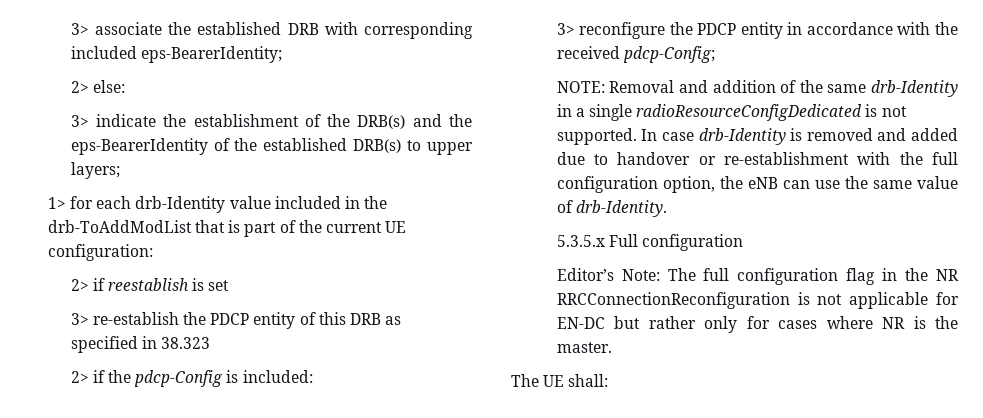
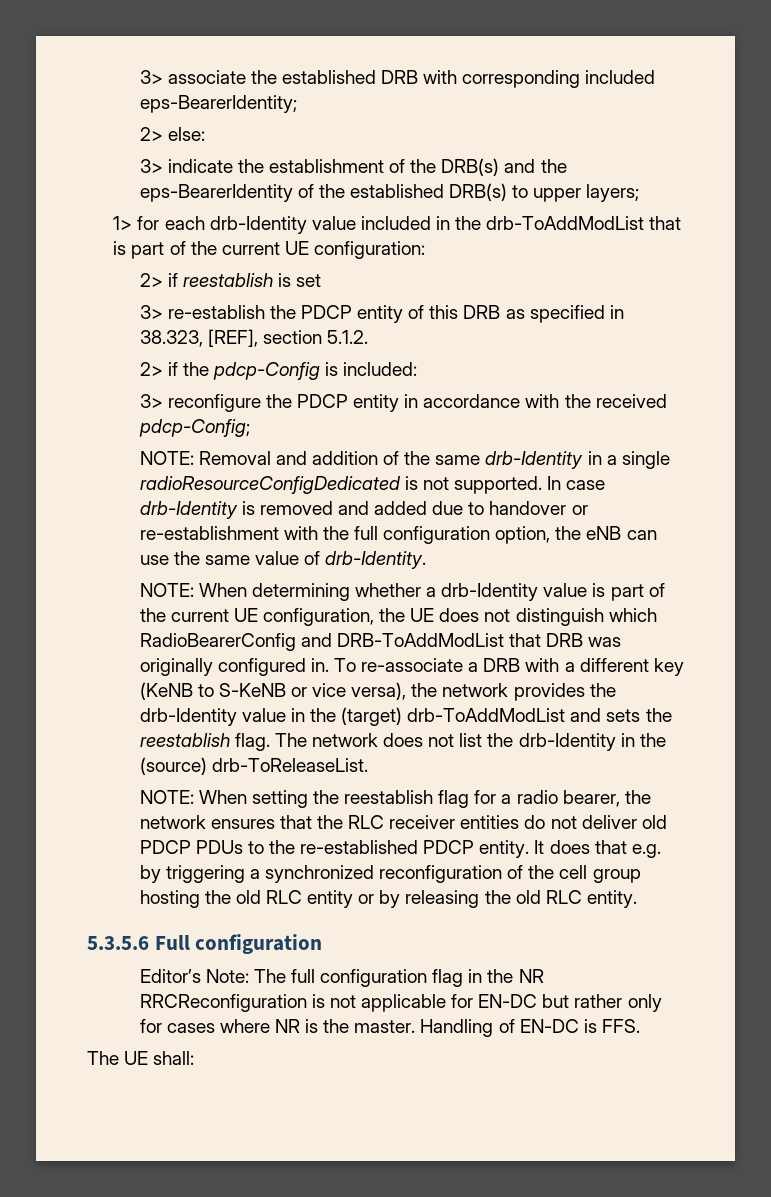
- 3> re-establish the PDCP entity of this DRB as specified in 38.323
+ 3> re-establish the PDCP entity of this DRB as specified in 38.323, [REF], section 5.1.2.
- 5.3.5.x Full configuration
+ NOTE: When determining whether a drb-Identity value is part of the current UE configuration, the UE does not distinguish which RadioBearerConfig and DRB-ToAddModList that DRB was originally configured in. To re-associate a DRB with a different key (KeNB to S-KeNB or vice versa), the network provides the drb-Identity value in the (target) drb-ToAddModList and sets the reestablish flag. The network does not list the drb-Identity in the (source) drb-ToReleaseList.
+ NOTE: When setting the reestablish flag for a radio bearer, the network ensures that the RLC receiver entities do not deliver old PDCP PDUs to the re-established PDCP entity. It does that e.g. by triggering a synchronized reconfiguration of the cell group hosting the old RLC entity or by releasing the old RLC entity.
+ 5.3.5.6 Full configuration
- Editor’s Note: The full configuration flag in the NR RRCConnectionReconfiguration is not applicable for EN-DC but rather only for cases where NR is the master.
+ Editor’s Note: The full configuration flag in the NR RRCReconfiguration is not applicable for EN-DC but rather only for cases where NR is the master. Handling of EN-DC is FFS.

